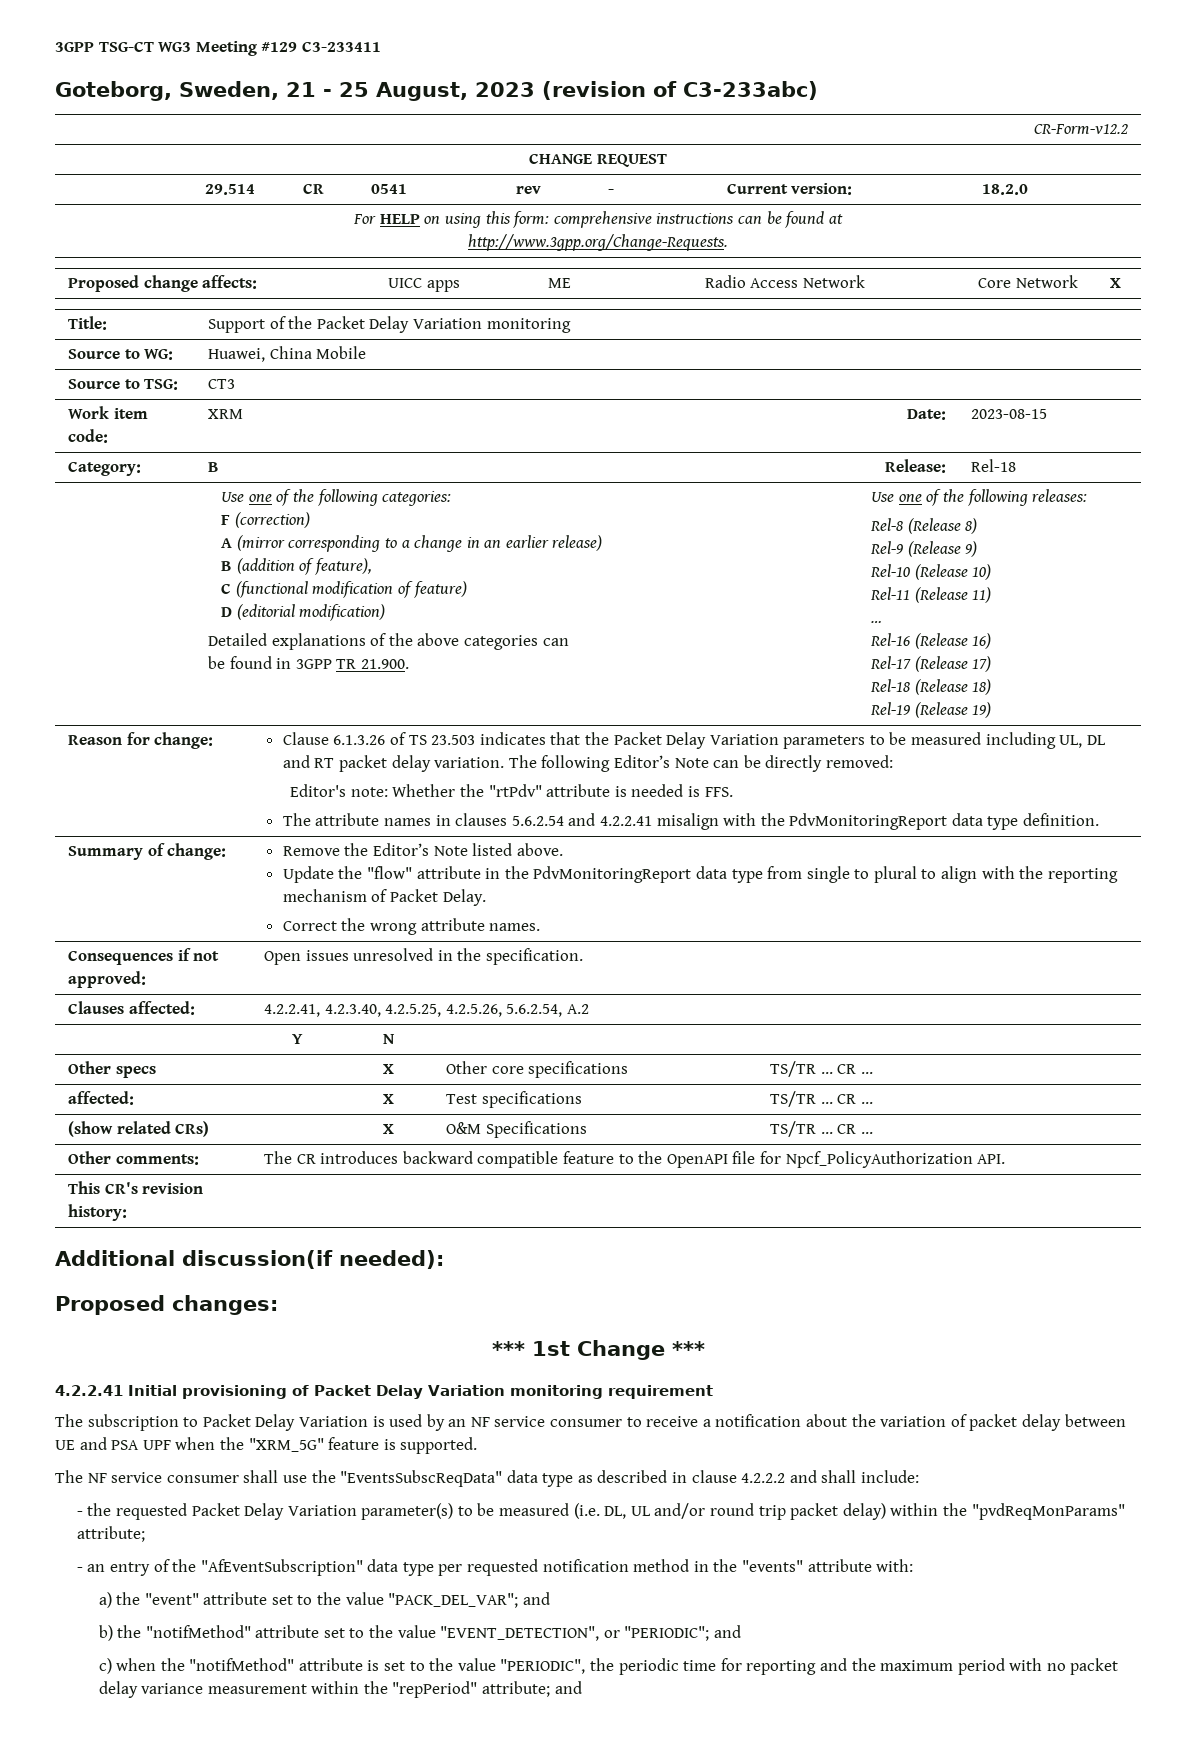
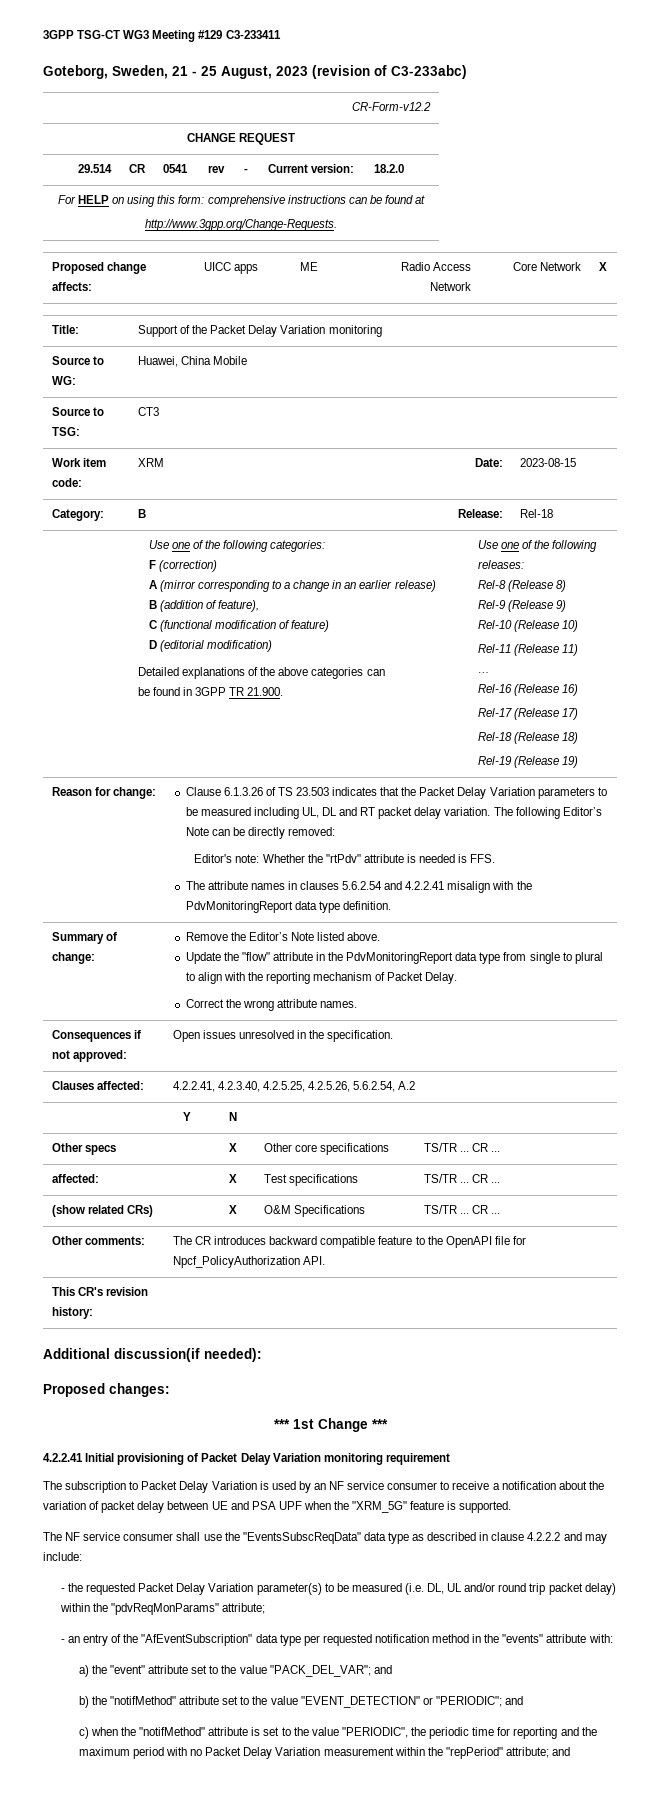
- The NF service consumer shall use the "EventsSubscReqData" data type as described in clause 4.2.2.2 and shall include:
+ The NF service consumer shall use the "EventsSubscReqData" data type as described in clause 4.2.2.2 and may include:
- - the requested Packet Delay Variation parameter(s) to be measured (i.e. DL, UL and/or round trip packet delay) within the "pvdReqMonParams" attribute;
+ - the requested Packet Delay Variation parameter(s) to be measured (i.e. DL, UL and/or round trip packet delay) within the "pdvReqMonParams" attribute;
- b) the "notifMethod" attribute set to the value "EVENT_DETECTION", or "PERIODIC"; and
+ b) the "notifMethod" attribute set to the value "EVENT_DETECTION" or "PERIODIC"; and
- c) when the "notifMethod" attribute is set to the value "PERIODIC", the periodic time for reporting and the maximum period with no packet delay variance measurement within the "repPeriod" attribute; and
+ c) when the "notifMethod" attribute is set to the value "PERIODIC", the periodic time for reporting and the maximum period with no Packet Delay Variation measurement within the "repPeriod" attribute; and

